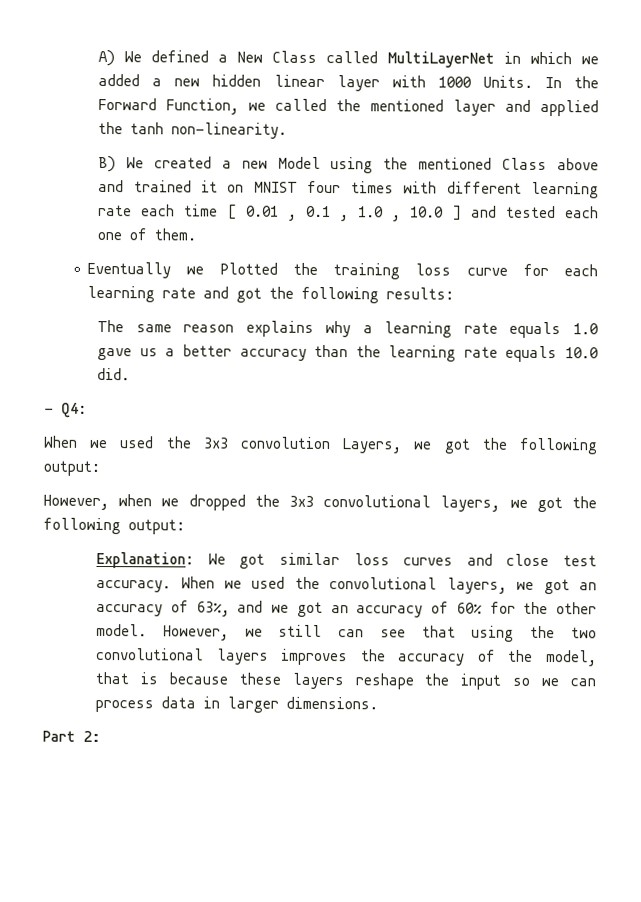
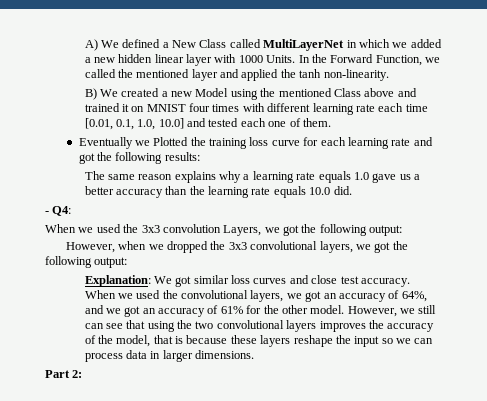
- B) We created a new Model using the mentioned Class above and trained it on MNIST four times with different learning rate each time [ 0.01 , 0.1 , 1.0 , 10.0 ] and tested each one of them.
+ B) We created a new Model using the mentioned Class above and trained it on MNIST four times with different learning rate each time [0.01, 0.1, 1.0, 10.0] and tested each one of them.
- When we used the convolutional layers, we got an accuracy of 63%, and we got an accuracy of 60% for the other model.
+ When we used the convolutional layers, we got an accuracy of 64%, and we got an accuracy of 61% for the other model.

